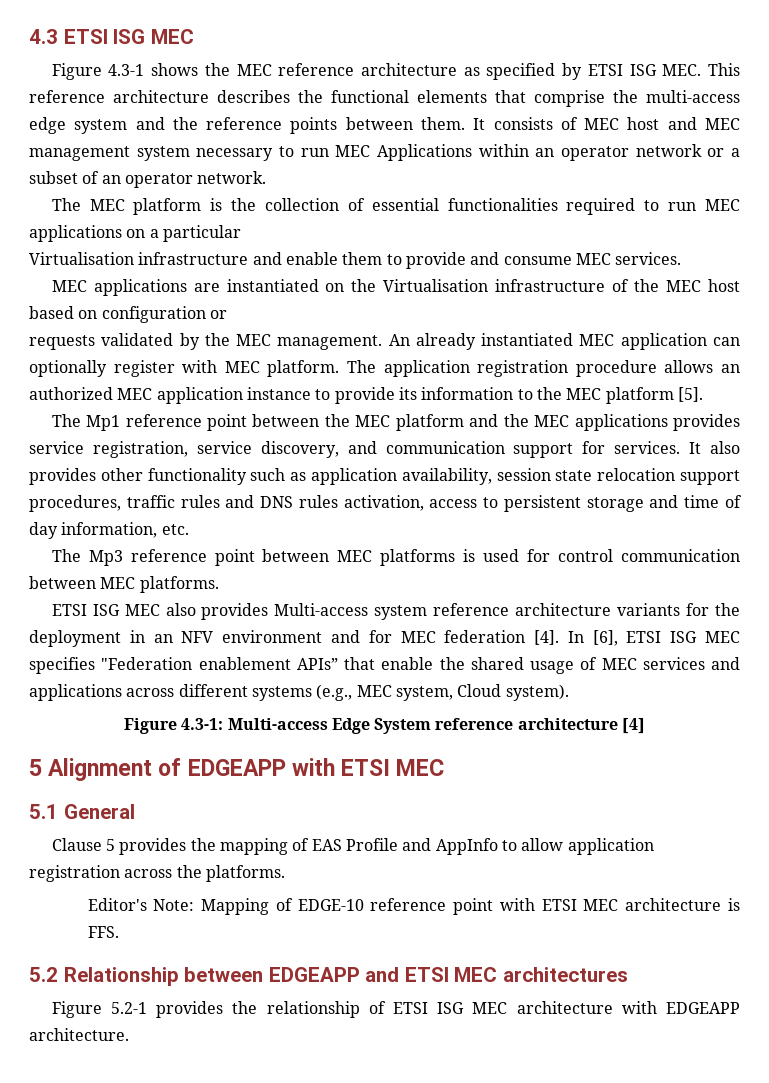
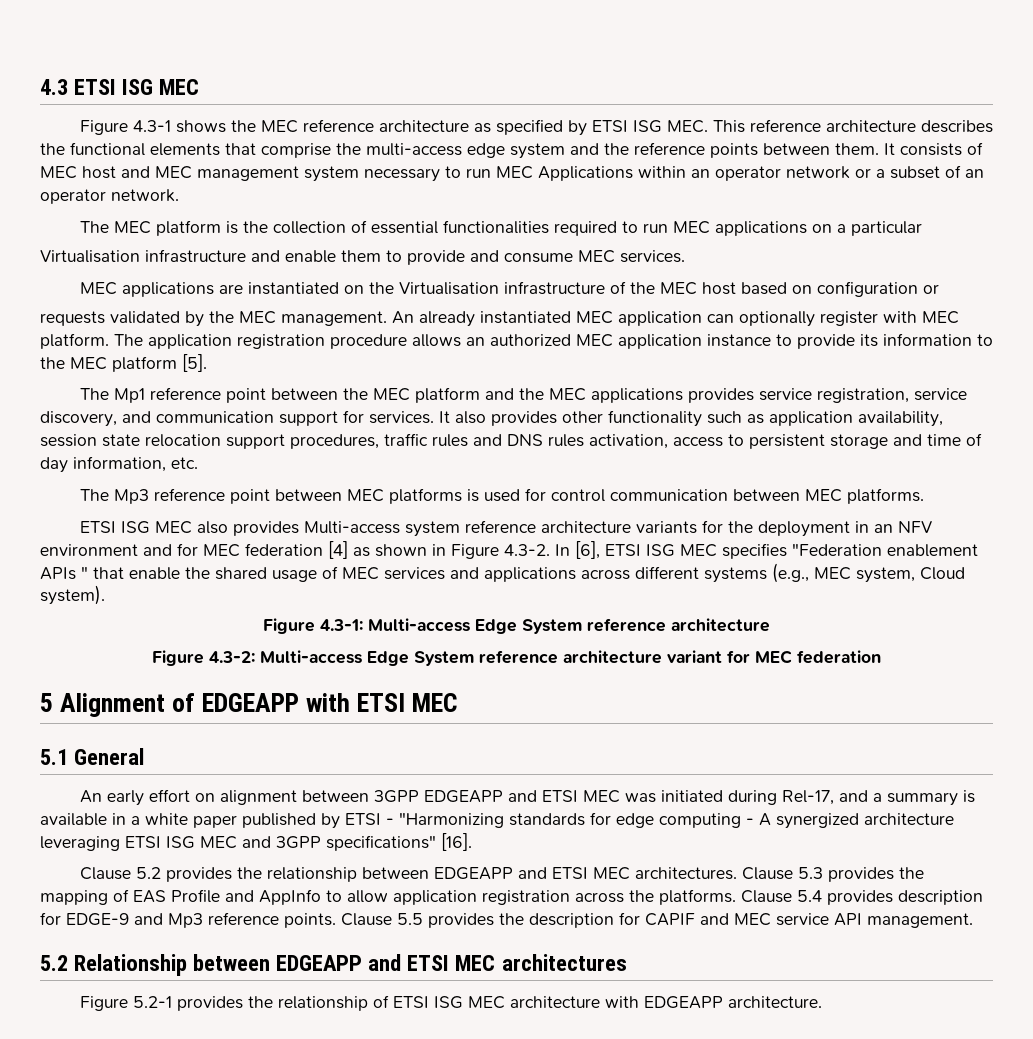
- ETSI ISG MEC also provides Multi-access system reference architecture variants for the deployment in an NFV environment and for MEC federation [4]. In [6], ETSI ISG MEC specifies "Federation enablement APIs” that enable the shared usage of MEC services and applications across different systems (e.g., MEC system, Cloud system).
+ ETSI ISG MEC also provides Multi-access system reference architecture variants for the deployment in an NFV environment and for MEC federation [4] as shown in Figure 4.3-2. In [6], ETSI ISG MEC specifies "Federation enablement APIs " that enable the shared usage of MEC services and applications across different systems (e.g., MEC system, Cloud system).
- Figure 4.3-1: Multi-access Edge System reference architecture [4]
+ Figure 4.3-1: Multi-access Edge System reference architecture
+ Figure 4.3-2: Multi-access Edge System reference architecture variant for MEC federation
- Clause 5 provides the mapping of EAS Profile and AppInfo to allow application registration across the platforms.
- Editor's Note: Mapping of EDGE-10 reference point with ETSI MEC architecture is FFS.
+ An early effort on alignment between 3GPP EDGEAPP and ETSI MEC was initiated during Rel-17, and a summary is available in a white paper published by ETSI - "Harmonizing standards for edge computing - A synergized architecture leveraging ETSI ISG MEC and 3GPP specifications" [16].
+ Clause 5.2 provides the relationship between EDGEAPP and ETSI MEC architectures. Clause 5.3 provides the mapping of EAS Profile and AppInfo to allow application registration across the platforms. Clause 5.4 provides description for EDGE-9 and Mp3 reference points. Clause 5.5 provides the description for CAPIF and MEC service API management.

